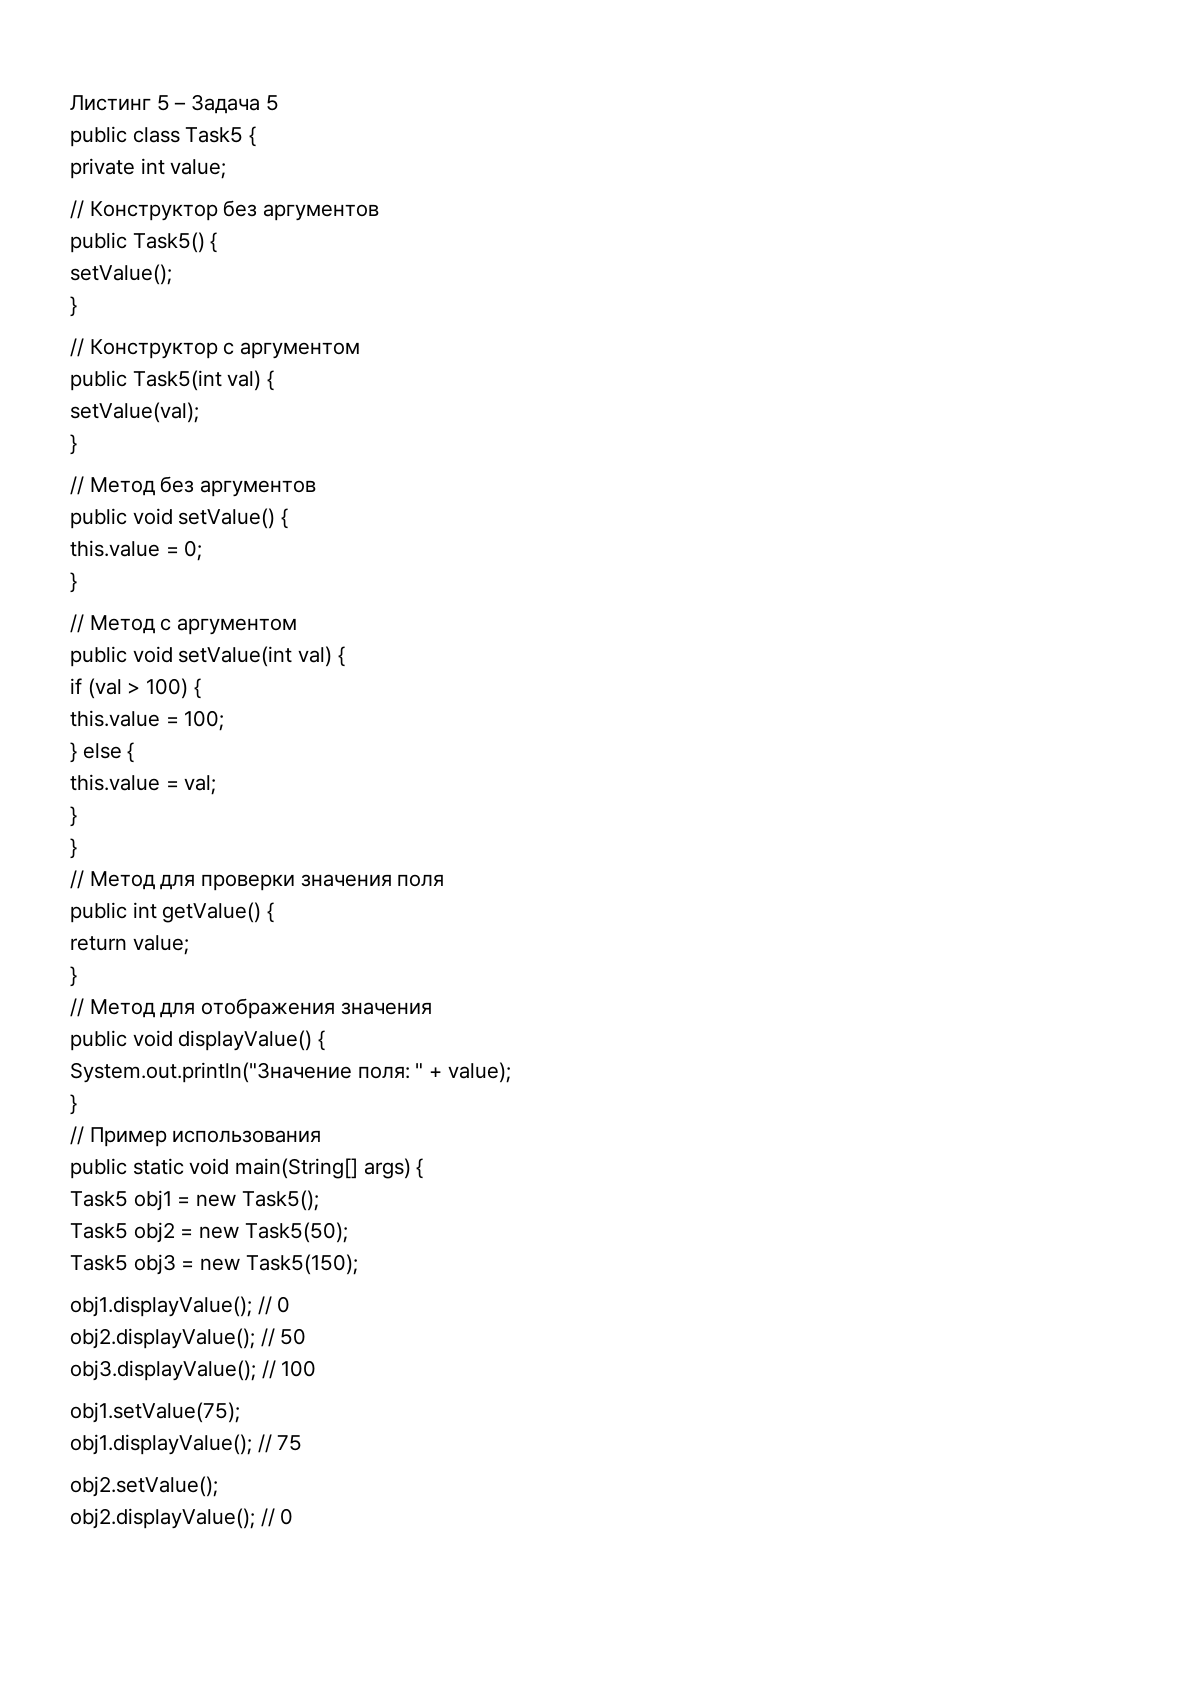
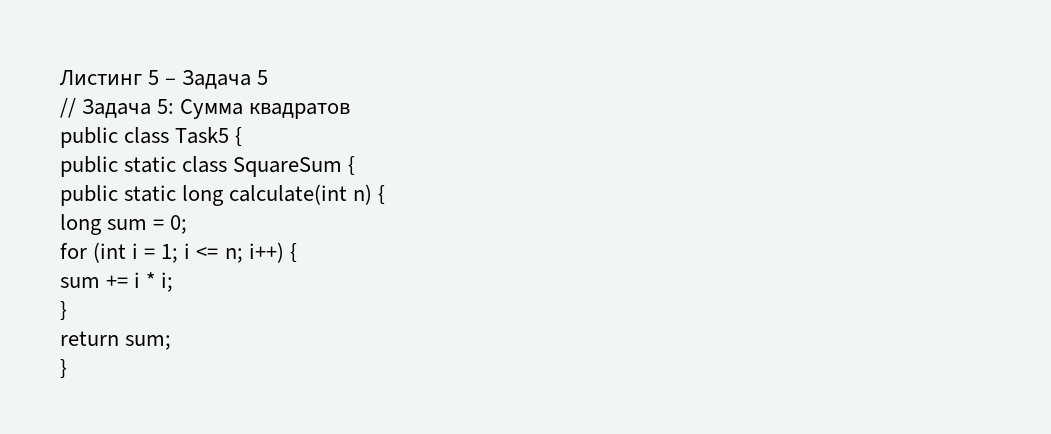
+ // Задача 5: Сумма квадратов
- private int value;
- // Конструктор без аргументов
- public Task5() {
- setValue();
+ public static class SquareSum {
+ public static long calculate(int n) {
+ long sum = 0;
+ for (int i = 1; i <= n; i++) {
+ sum += i * i;
  }
- // Конструктор с аргументом
- public Task5(int val) {
- setValue(val);
+ return sum;
  }
- // Метод без аргументов
- public void setValue() {
- this.value = 0;
- }
- // Метод с аргументом
- public void setValue(int val) {
- if (val > 100) {
- this.value = 100;
- } else {
- this.value = val;
- }
- }
- // Метод для проверки значения поля
- public int getValue() {
- return value;
- }
- // Метод для отображения значения
- public void displayValue() {
- System.out.println("Значение поля: " + value);
- }
- // Пример использования
- public static void main(String[] args) {
- Task5 obj1 = new Task5();
- Task5 obj2 = new Task5(50);
- Task5 obj3 = new Task5(150);
- obj1.displayValue(); // 0
- obj2.displayValue(); // 50
- obj3.displayValue(); // 100
- obj1.setValue(75);
- obj1.displayValue(); // 75
- obj2.setValue();
- obj2.displayValue(); // 0

